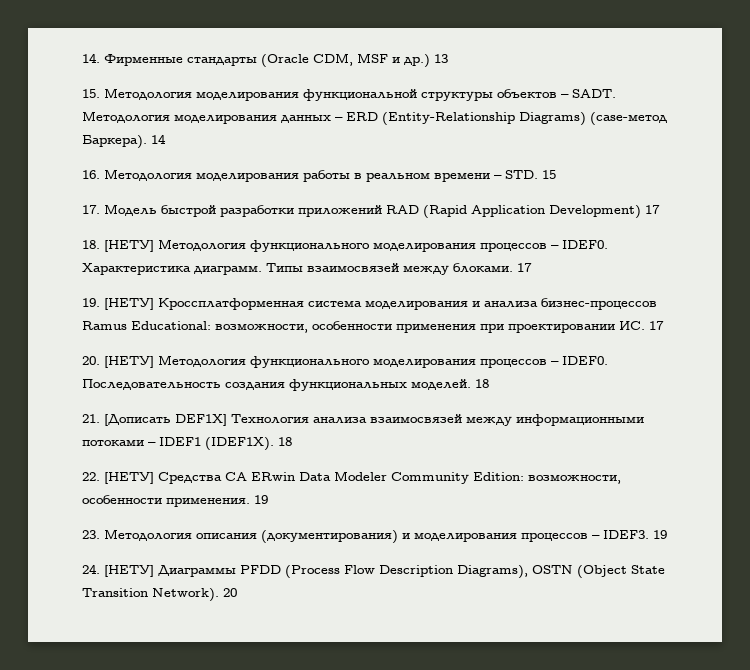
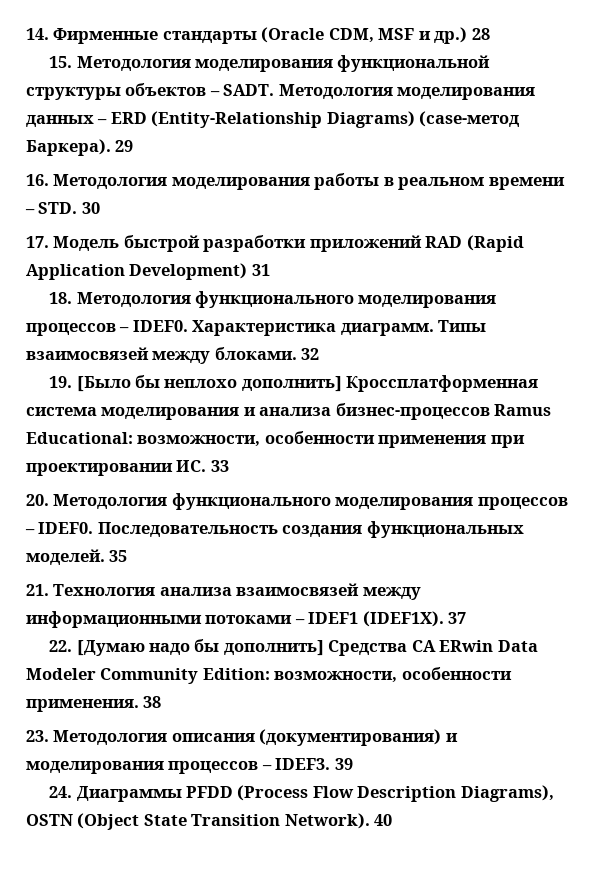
- 14. Фирменные стандарты (Oracle CDM, MSF и др.) 13
+ 14. Фирменные стандарты (Oracle CDM, MSF и др.) 28
- 14
+ 29
- 16. Методология моделирования работы в реальном времени – STD. 15
+ 16. Методология моделирования работы в реальном времени – STD. 30
- 17. Модель быстрой разработки приложений RAD (Rapid Application Development) 17
+ 17. Модель быстрой разработки приложений RAD (Rapid Application Development) 31
- 18. [НЕТУ] Методология функционального моделирования процессов – IDEF0.
+ 18. Методология функционального моделирования процессов – IDEF0.
- Типы взаимосвязей между блоками. 17
+ Типы взаимосвязей между блоками. 32
- 19. [НЕТУ] Кроссплатформенная система моделирования и анализа бизнес-процессов Ramus Educational: возможности, особенности применения при проектировании ИС. 17
+ 19. [Было бы неплохо дополнить] Кроссплатформенная система моделирования и анализа бизнес-процессов Ramus Educational: возможности, особенности применения при проектировании ИС. 33
- 20. [НЕТУ] Методология функционального моделирования процессов – IDEF0.
+ 20. Методология функционального моделирования процессов – IDEF0.
- Последовательность создания функциональных моделей. 18
+ Последовательность создания функциональных моделей. 35
- 21. [Дописать DEF1Х] Технология анализа взаимосвязей между информационными потоками – IDEF1 (IDEF1X). 18
+ 21. Технология анализа взаимосвязей между информационными потоками – IDEF1 (IDEF1X). 37
- 22. [НЕТУ] Средства CA ERwin Data Modeler Community Edition: возможности, особенности применения. 19
+ 22. [Думаю надо бы дополнить] Средства CA ERwin Data Modeler Community Edition: возможности, особенности применения. 38
- 23. Методология описания (документирования) и моделирования процессов – IDEF3. 19
+ 23. Методология описания (документирования) и моделирования процессов – IDEF3. 39
- 24. [НЕТУ] Диаграммы PFDD (Process Flow Description Diagrams), OSTN (Object State Transition Network).
+ 24. Диаграммы PFDD (Process Flow Description Diagrams), OSTN (Object State Transition Network).
- 20
+ 40

